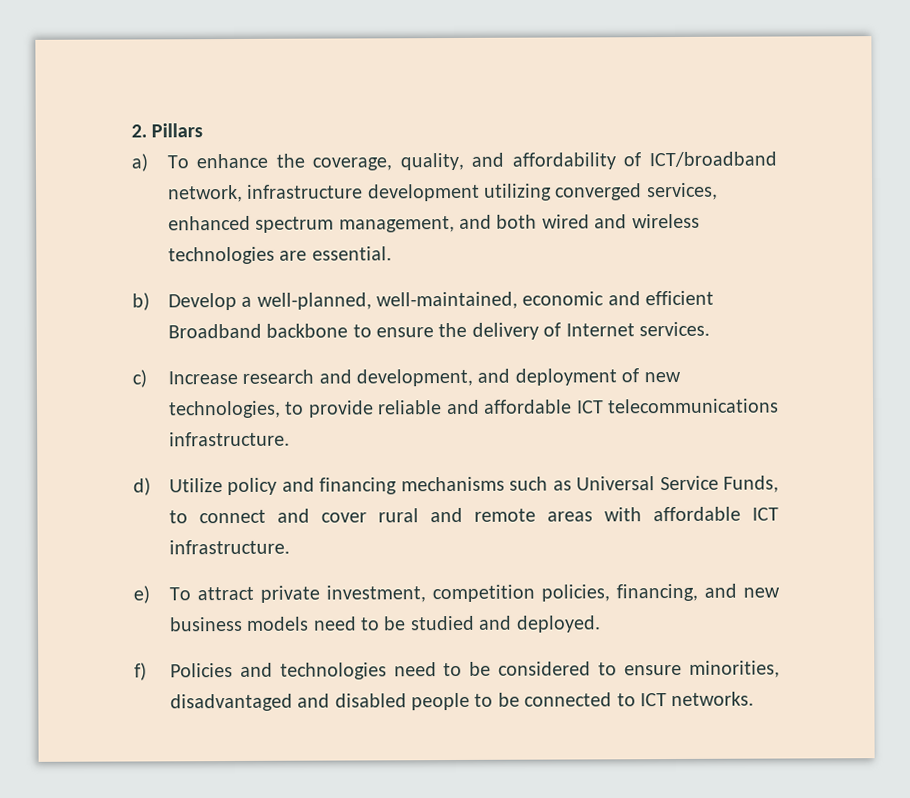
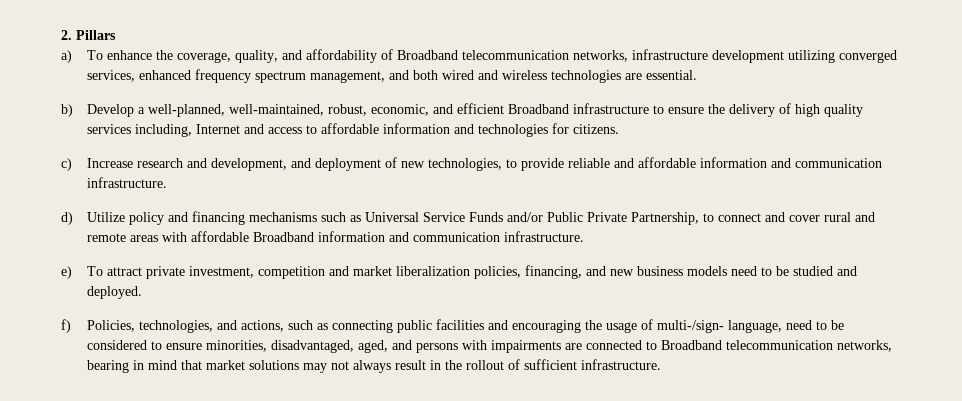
- a) To enhance the coverage, quality, and affordability of ICT/broadband network, infrastructure development utilizing converged services, enhanced spectrum management, and both wired and wireless technologies are essential.
+ a) To enhance the coverage, quality, and affordability of Broadband telecommunication networks, infrastructure development utilizing converged services, enhanced frequency spectrum management, and both wired and wireless technologies are essential.
- b) Develop a well-planned, well-maintained, economic and efficient Broadband backbone to ensure the delivery of Internet services.
+ b) Develop a well-planned, well-maintained, robust, economic, and efficient Broadband infrastructure to ensure the delivery of high quality services including, Internet and access to affordable information and technologies for citizens.
- c) Increase research and development, and deployment of new technologies, to provide reliable and affordable ICT telecommunications infrastructure.
+ c) Increase research and development, and deployment of new technologies, to provide reliable and affordable information and communication infrastructure.
- d) Utilize policy and financing mechanisms such as Universal Service Funds, to connect and cover rural and remote areas with affordable ICT infrastructure.
+ d) Utilize policy and financing mechanisms such as Universal Service Funds and/or Public Private Partnership, to connect and cover rural and remote areas with affordable Broadband information and communication infrastructure.
- e) To attract private investment, competition policies, financing, and new business models need to be studied and deployed.
+ e) To attract private investment, competition and market liberalization policies, financing, and new business models need to be studied and deployed.
- f) Policies and technologies need to be considered to ensure minorities, disadvantaged and disabled people to be connected to ICT networks.
+ f) Policies, technologies, and actions, such as connecting public facilities and encouraging the usage of multi-/sign- language, need to be considered to ensure minorities, disadvantaged, aged, and persons with impairments are connected to Broadband telecommunication networks, bearing in mind that market solutions may not always result in the rollout of sufficient infrastructure.

